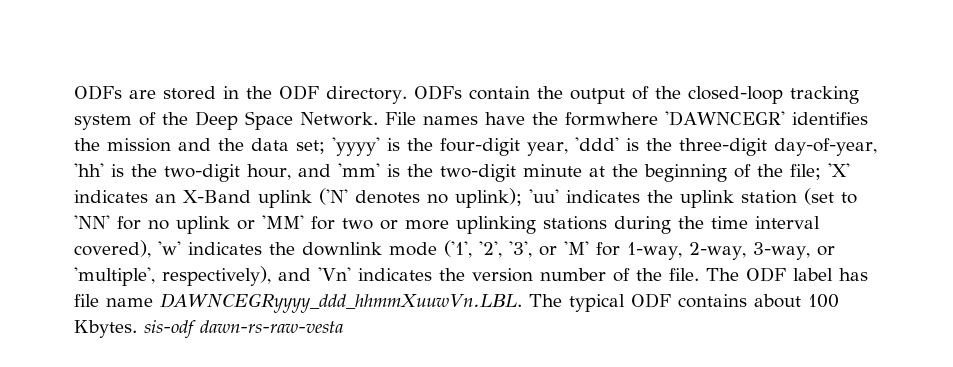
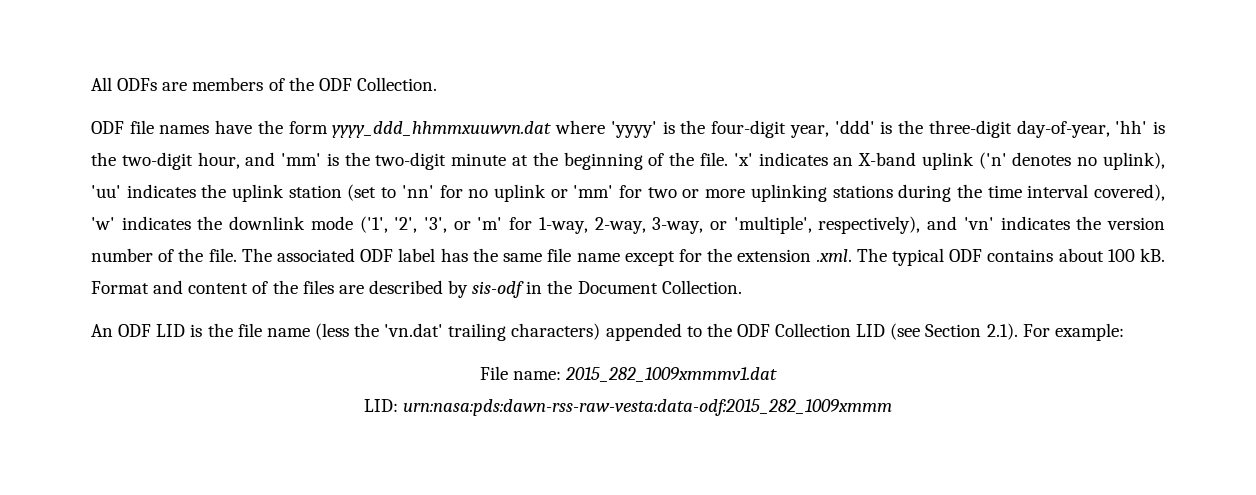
- ODFs are stored in the ODF directory. ODFs contain the output of the closed-loop tracking system of the Deep Space Network. File names have the formwhere 'DAWNCEGR' identifies the mission and the data set; 'yyyy' is the four-digit year, 'ddd' is the three-digit day-of-year, 'hh' is the two-digit hour, and 'mm' is the two-digit minute at the beginning of the file; 'X' indicates an X-Band uplink ('N' denotes no uplink); 'uu' indicates the uplink station (set to 'NN' for no uplink or 'MM' for two or more uplinking stations during the time interval covered), 'w' indicates the downlink mode ('1', '2', '3', or 'M' for 1-way, 2-way, 3-way, or 'multiple', respectively), and 'Vn' indicates the version number of the file.
+ All ODFs are members of the ODF Collection.
+ ODF file names have the form yyyy_ddd_hhmmxuuwvn.dat where 'yyyy' is the four-digit year, 'ddd' is the three-digit day-of-year, 'hh' is the two-digit hour, and 'mm' is the two-digit minute at the beginning of the file. 'x' indicates an X-band uplink ('n' denotes no uplink), 'uu' indicates the uplink station (set to 'nn' for no uplink or 'mm' for two or more uplinking stations during the time interval covered), 'w' indicates the downlink mode ('1', '2', '3', or 'm' for 1-way, 2-way, 3-way, or 'multiple', respectively), and 'vn' indicates the version number of the file.
- The ODF label has file name DAWNCEGRyyyy_ddd_hhmmXuuwVn.LBL. The typical ODF contains about 100 Kbytes. sis-odf dawn-rs-raw-vesta
+ The associated ODF label has the same file name except for the extension .xml. The typical ODF contains about 100 kB. Format and content of the files are described by sis-odf in the Document Collection.
+ An ODF LID is the file name (less the 'vn.dat' trailing characters) appended to the ODF Collection LID (see Section 2.1). For example:
+ File name: 2015_282_1009xmmmv1.dat
+ LID: urn:nasa:pds:dawn-rss-raw-vesta:data-odf:2015_282_1009xmmm

